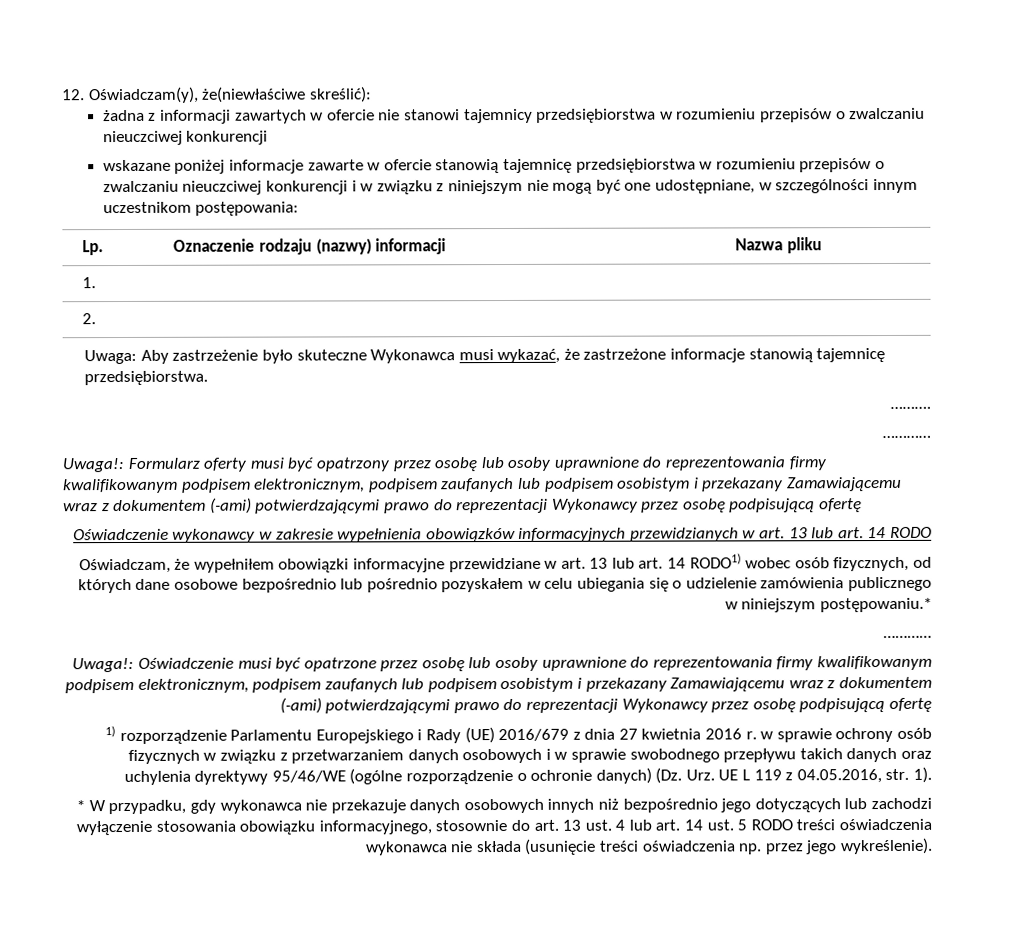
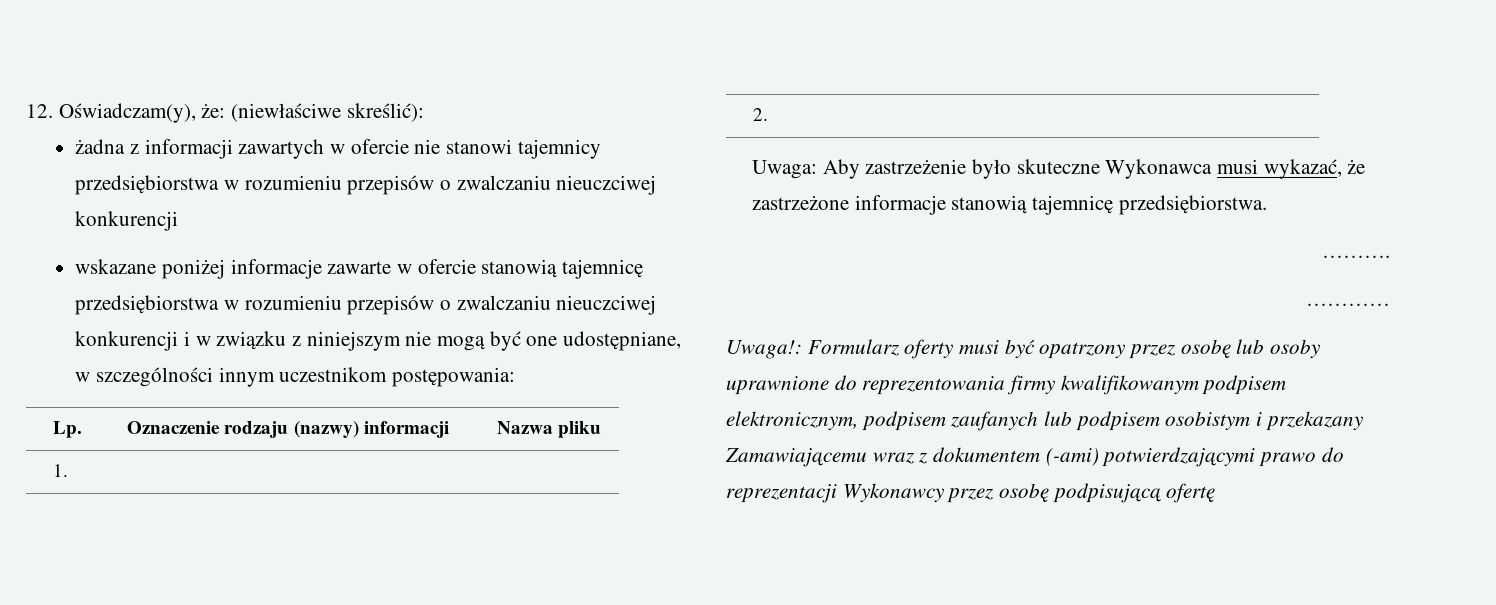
- 12. Oświadczam(y), że(niewłaściwe skreślić):
+ 12. Oświadczam(y), że: (niewłaściwe skreślić):
- Oświadczenie wykonawcy w zakresie wypełnienia obowiązków informacyjnych przewidzianych w art. 13 lub art. 14 RODO
- Oświadczam, że wypełniłem obowiązki informacyjne przewidziane w art. 13 lub art. 14 RODO1) wobec osób fizycznych, od których dane osobowe bezpośrednio lub pośrednio pozyskałem w celu ubiegania się o udzielenie zamówienia publicznego w niniejszym postępowaniu.*
- …………
- Uwaga!: Oświadczenie musi być opatrzone przez osobę lub osoby uprawnione do reprezentowania firmy kwalifikowanym podpisem elektronicznym, podpisem zaufanych lub podpisem osobistym i przekazany Zamawiającemu wraz z dokumentem (-ami) potwierdzającymi prawo do reprezentacji Wykonawcy przez osobę podpisującą ofertę
- 1) rozporządzenie Parlamentu Europejskiego i Rady (UE) 2016/679 z dnia 27 kwietnia 2016 r. w sprawie ochrony osób fizycznych w związku z przetwarzaniem danych osobowych i w sprawie swobodnego przepływu takich danych oraz uchylenia dyrektywy 95/46/WE (ogólne rozporządzenie o ochronie danych) (Dz. Urz. UE L 119 z 04.05.2016, str. 1).
- * W przypadku, gdy wykonawca nie przekazuje danych osobowych innych niż bezpośrednio jego dotyczących lub zachodzi wyłączenie stosowania obowiązku informacyjnego, stosownie do art. 13 ust. 4 lub art. 14 ust. 5 RODO treści oświadczenia wykonawca nie składa (usunięcie treści oświadczenia np. przez jego wykreślenie).

